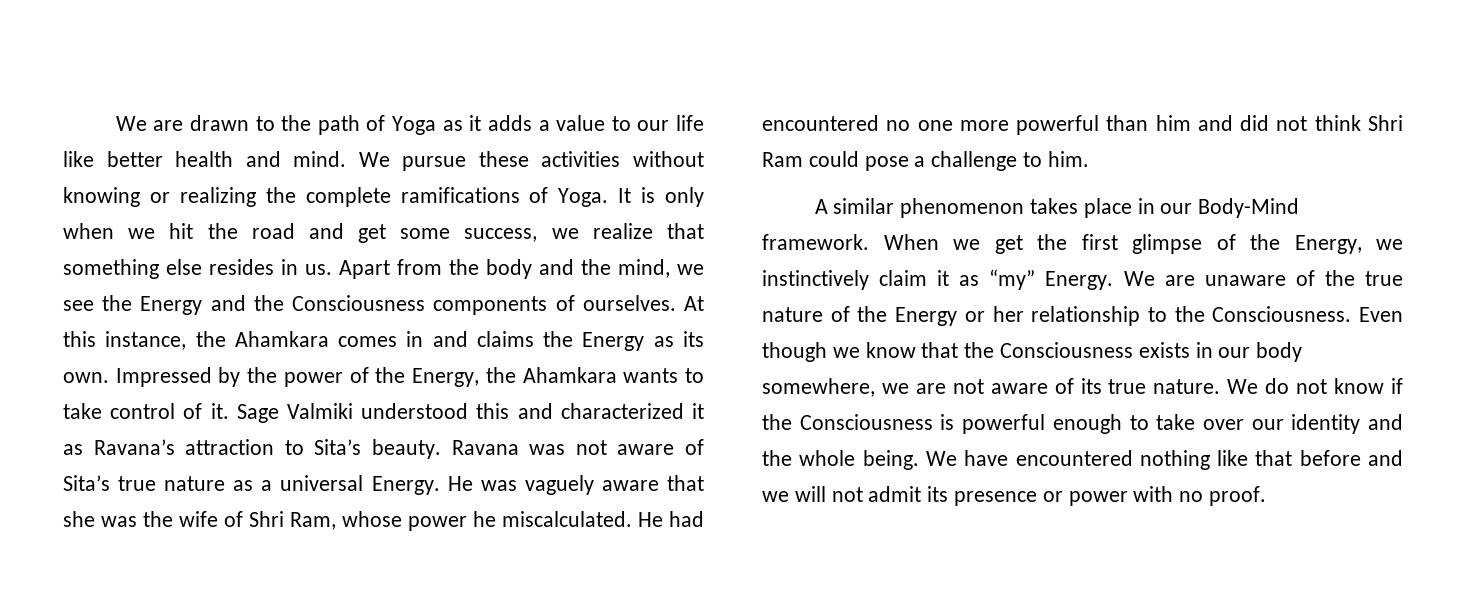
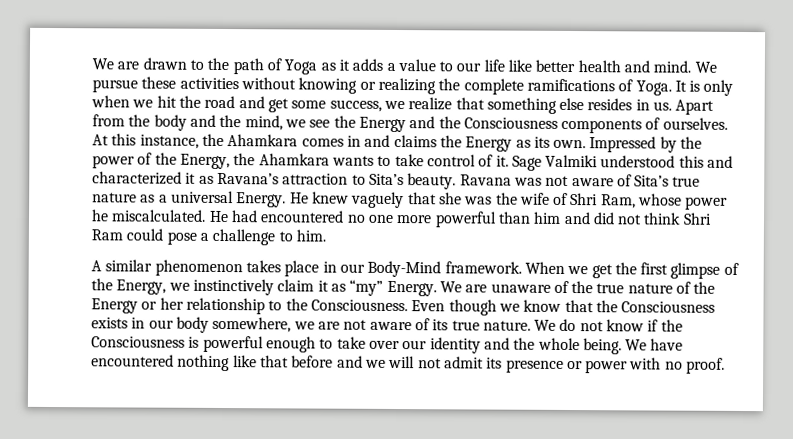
- He was vaguely aware that she was the wife of Shri Ram, whose power he miscalculated.
+ He knew vaguely that she was the wife of Shri Ram, whose power he miscalculated.

